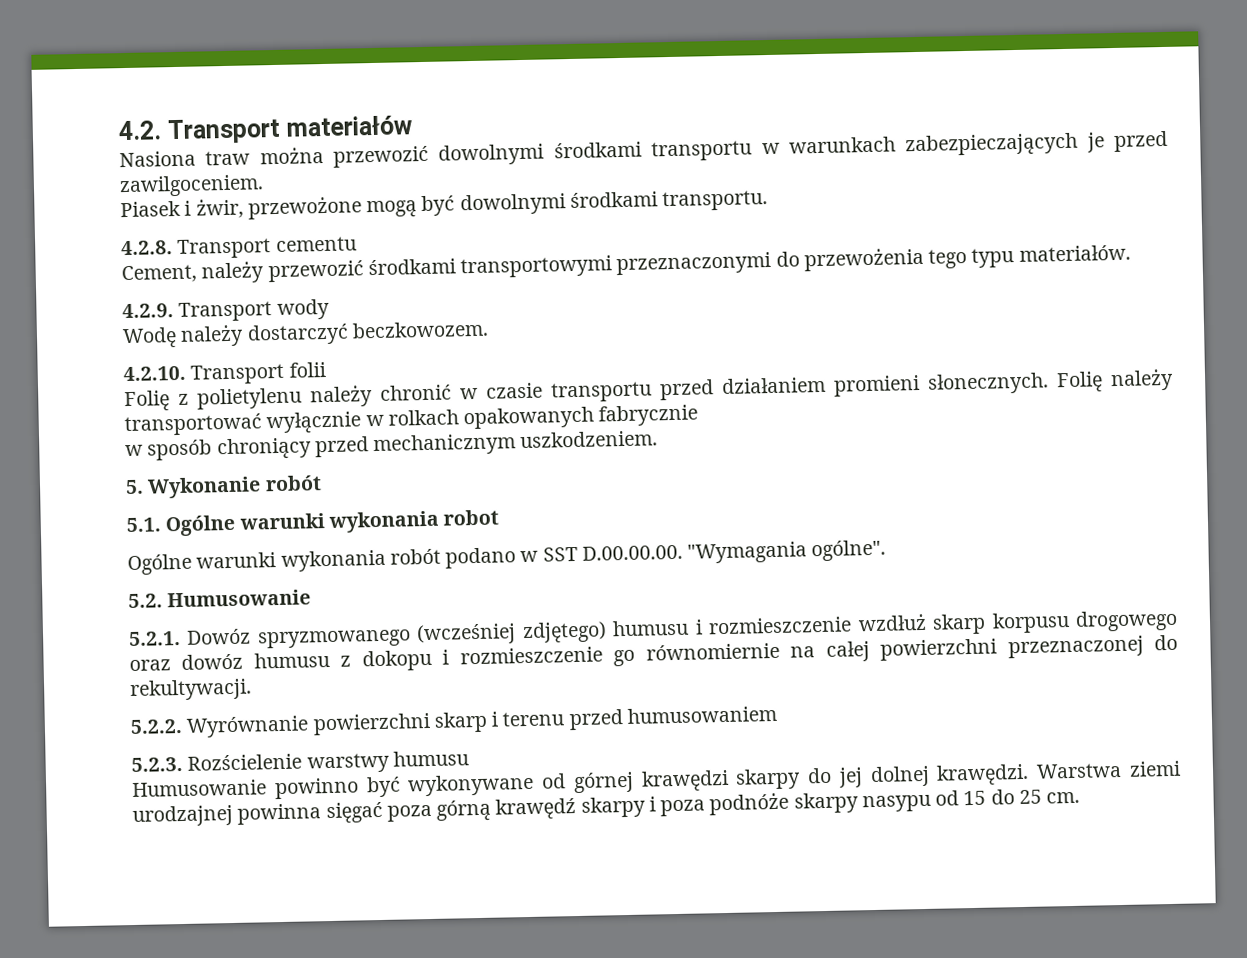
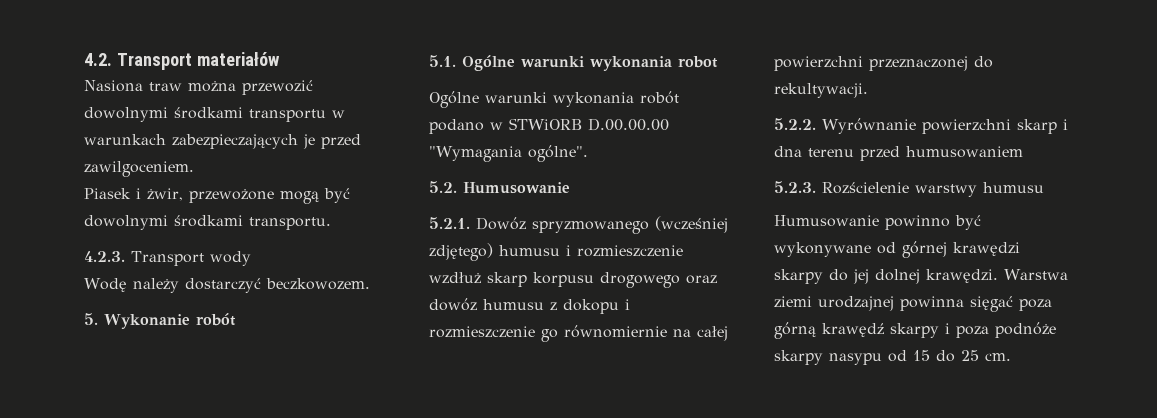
- 4.2.8. Transport cementu
- Cement, należy przewozić środkami transportowymi przeznaczonymi do przewożenia tego typu materiałów.
- 4.2.9. Transport wody
+ 4.2.3. Transport wody
- 4.2.10. Transport folii
- Folię z polietylenu należy chronić w czasie transportu przed działaniem promieni słonecznych. Folię należy transportować wyłącznie w rolkach opakowanych fabrycznie
- w sposób chroniący przed mechanicznym uszkodzeniem.
- Ogólne warunki wykonania robót podano w SST D.00.00.00. "Wymagania ogólne".
+ Ogólne warunki wykonania robót podano w STWiORB D.00.00.00 "Wymagania ogólne".
- 5.2.2. Wyrównanie powierzchni skarp i terenu przed humusowaniem
+ 5.2.2. Wyrównanie powierzchni skarp i dna terenu przed humusowaniem

